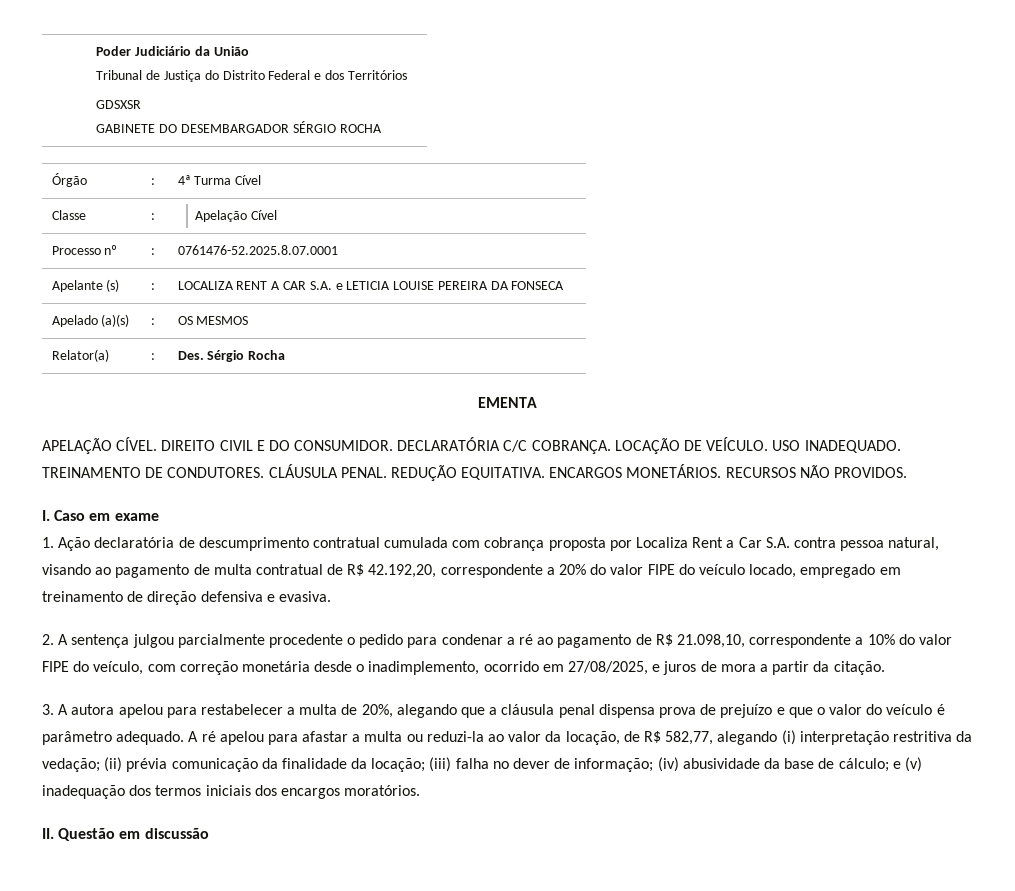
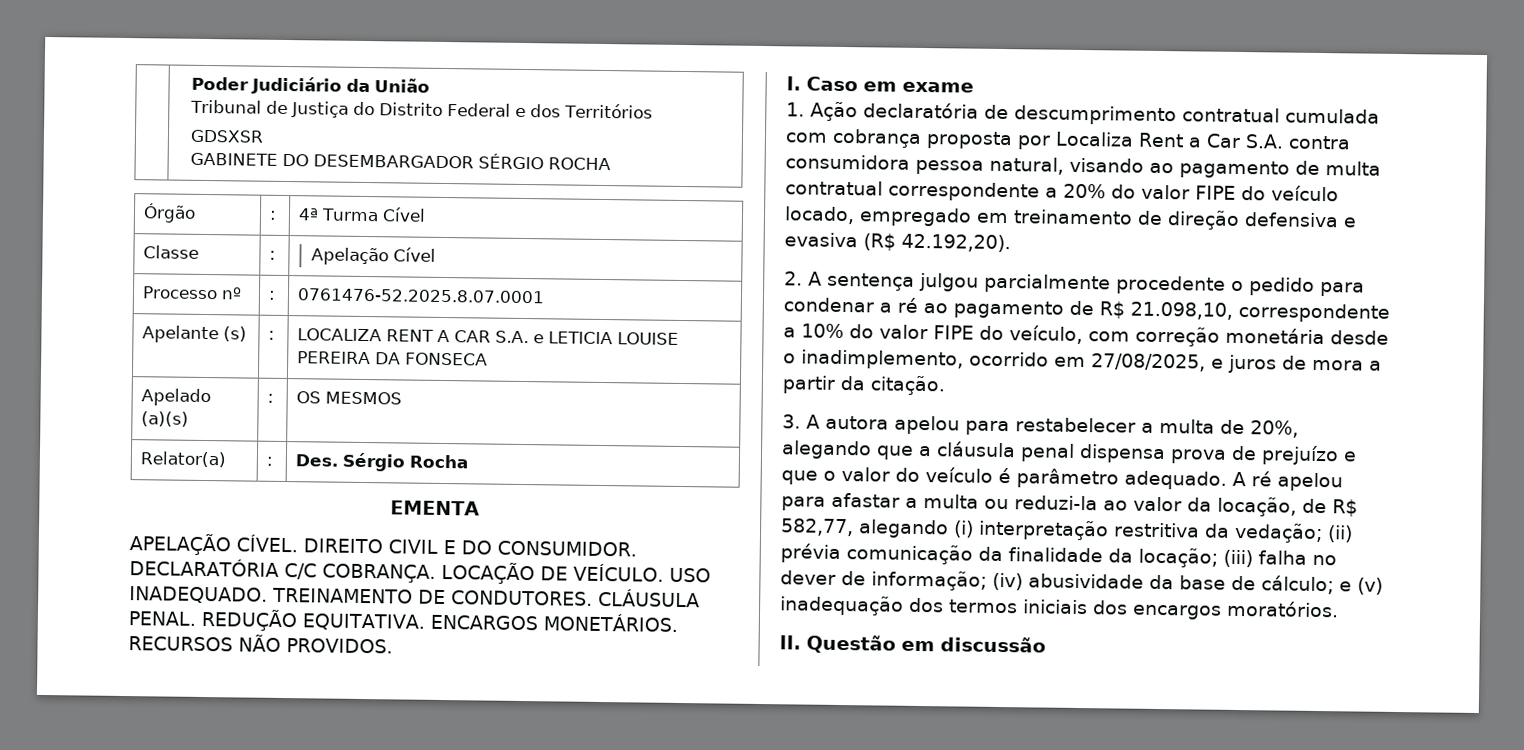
- 1. Ação declaratória de descumprimento contratual cumulada com cobrança proposta por Localiza Rent a Car S.A. contra pessoa natural, visando ao pagamento de multa contratual de R$ 42.192,20, correspondente a 20% do valor FIPE do veículo locado, empregado em treinamento de direção defensiva e evasiva.
+ 1. Ação declaratória de descumprimento contratual cumulada com cobrança proposta por Localiza Rent a Car S.A. contra consumidora pessoa natural, visando ao pagamento de multa contratual correspondente a 20% do valor FIPE do veículo locado, empregado em treinamento de direção defensiva e evasiva (R$ 42.192,20).

